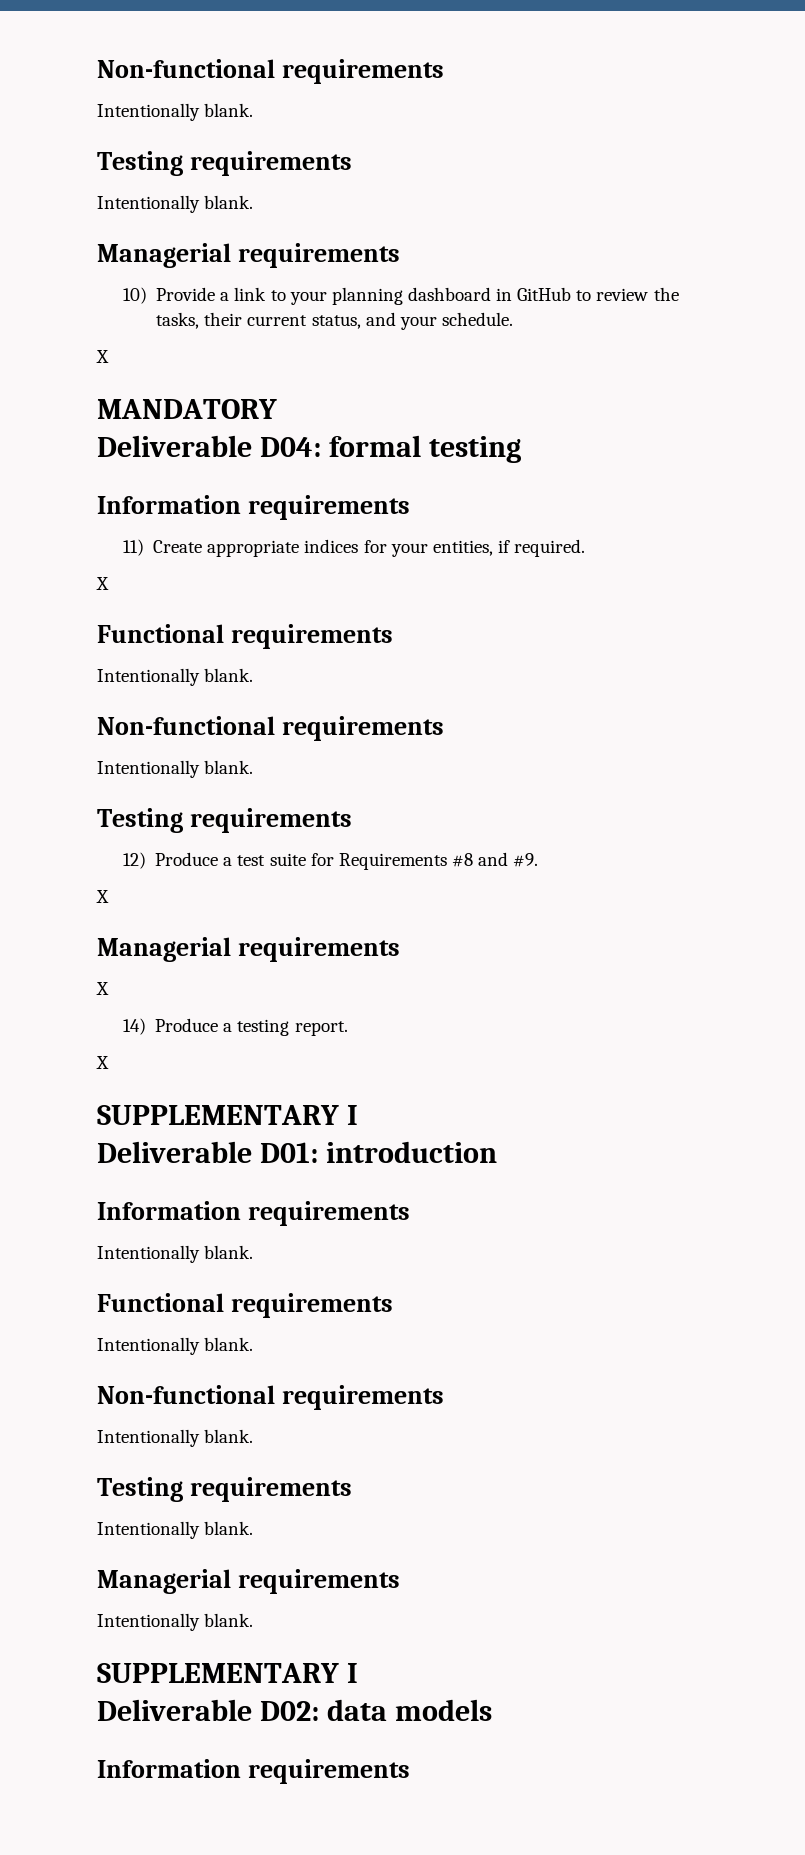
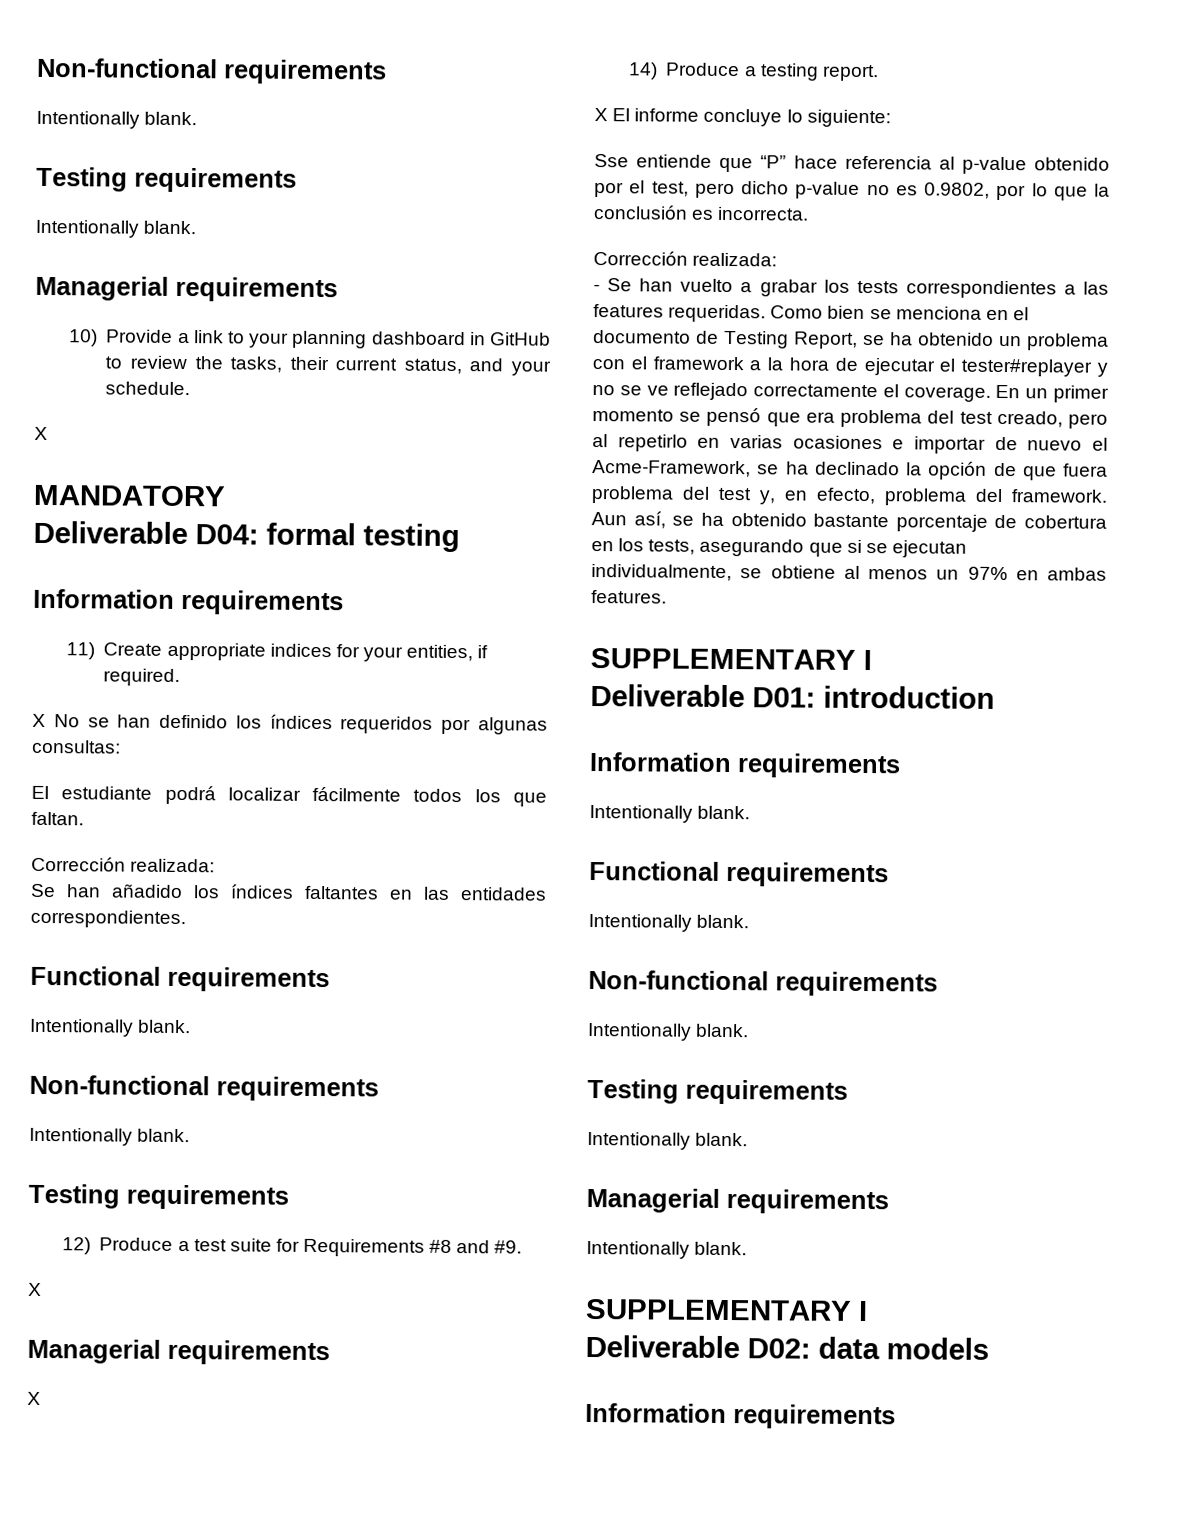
  11) Create appropriate indices for your entities, if required.
- X
+ X No se han definido los índices requeridos por algunas consultas:
+ El estudiante podrá localizar fácilmente todos los que faltan.
+ Corrección realizada:
+ Se han añadido los índices faltantes en las entidades correspondientes.
  14) Produce a testing report.
- X
+ X El informe concluye lo siguiente:
+ Sse entiende que “P” hace referencia al p-value obtenido por el test, pero dicho p-value no es 0.9802, por lo que la conclusión es incorrecta.
+ Corrección realizada:
+ - Se han vuelto a grabar los tests correspondientes a las features requeridas. Como bien se menciona en el documento de Testing Report, se ha obtenido un problema con el framework a la hora de ejecutar el tester#replayer y no se ve reflejado correctamente el coverage. En un primer momento se pensó que era problema del test creado, pero al repetirlo en varias ocasiones e importar de nuevo el Acme-Framework, se ha declinado la opción de que fuera problema del test y, en efecto, problema del framework. Aun así, se ha obtenido bastante porcentaje de cobertura en los tests, asegurando que si se ejecutan individualmente, se obtiene al menos un 97% en ambas features.

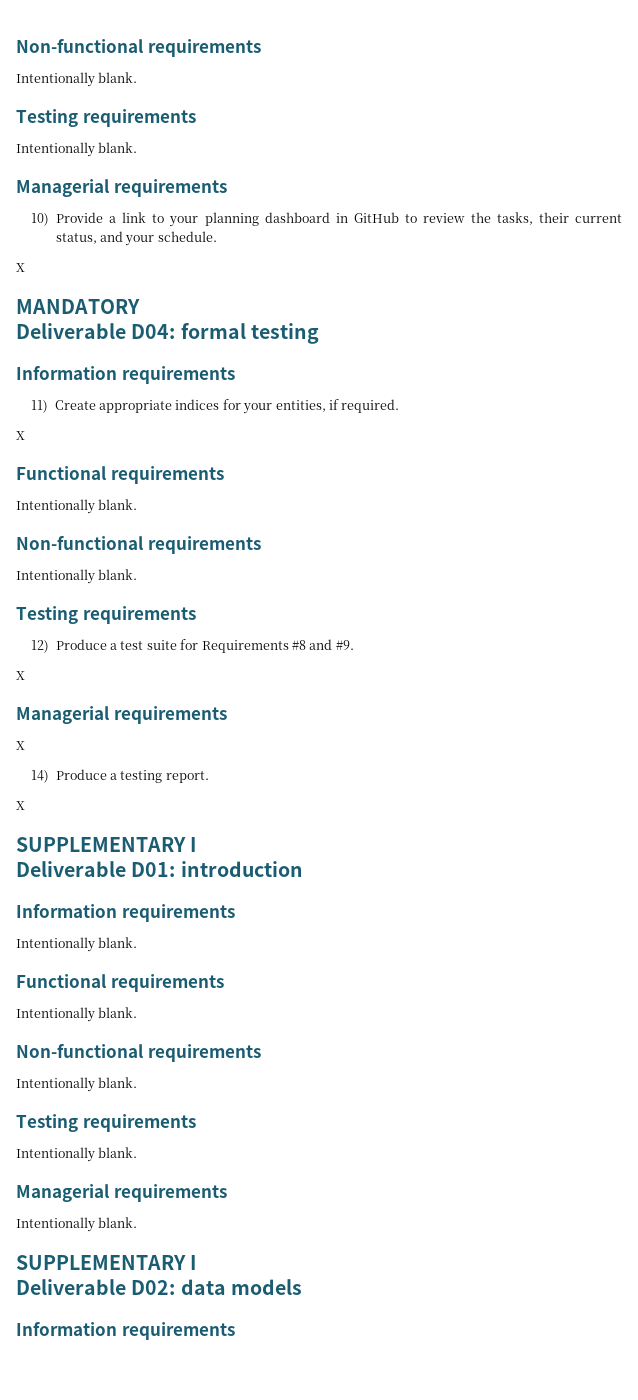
  11) Create appropriate indices for your entities, if required.
- X No se han definido los índices requeridos por algunas consultas:
- El estudiante podrá localizar fácilmente todos los que faltan.
- Corrección realizada:
- Se han añadido los índices faltantes en las entidades correspondientes.
+ X
  14) Produce a testing report.
- X El informe concluye lo siguiente:
- Sse entiende que “P” hace referencia al p-value obtenido por el test, pero dicho p-value no es 0.9802, por lo que la conclusión es incorrecta.
- Corrección realizada:
- - Se han vuelto a grabar los tests correspondientes a las features requeridas. Como bien se menciona en el documento de Testing Report, se ha obtenido un problema con el framework a la hora de ejecutar el tester#replayer y no se ve reflejado correctamente el coverage. En un primer momento se pensó que era problema del test creado, pero al repetirlo en varias ocasiones e importar de nuevo el Acme-Framework, se ha declinado la opción de que fuera problema del test y, en efecto, problema del framework. Aun así, se ha obtenido bastante porcentaje de cobertura en los tests, asegurando que si se ejecutan individualmente, se obtiene al menos un 97% en ambas features.
+ X

